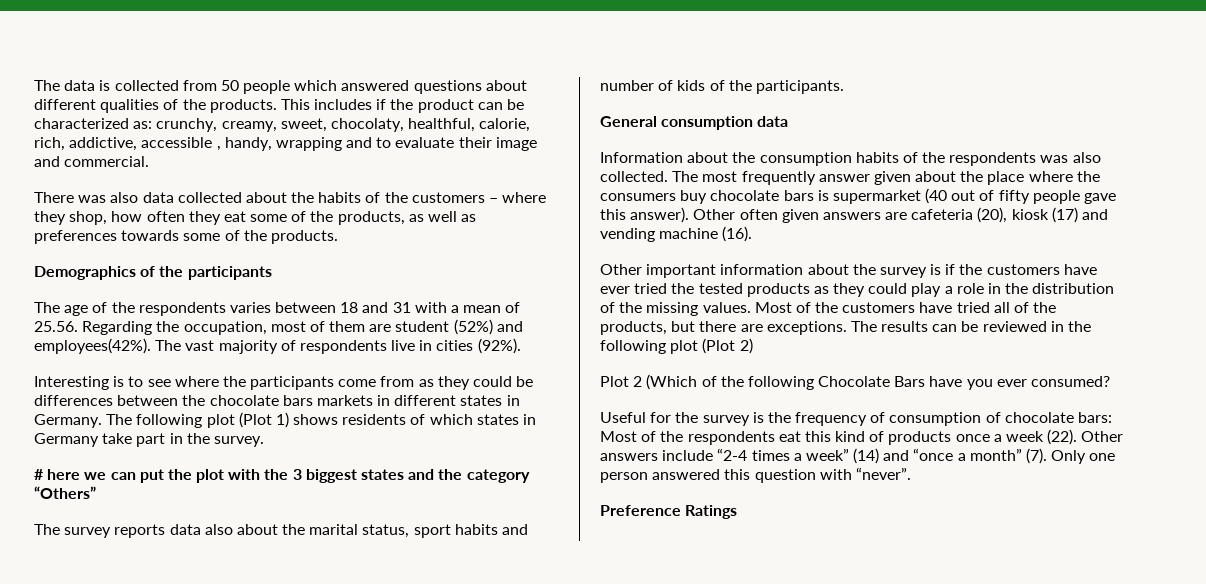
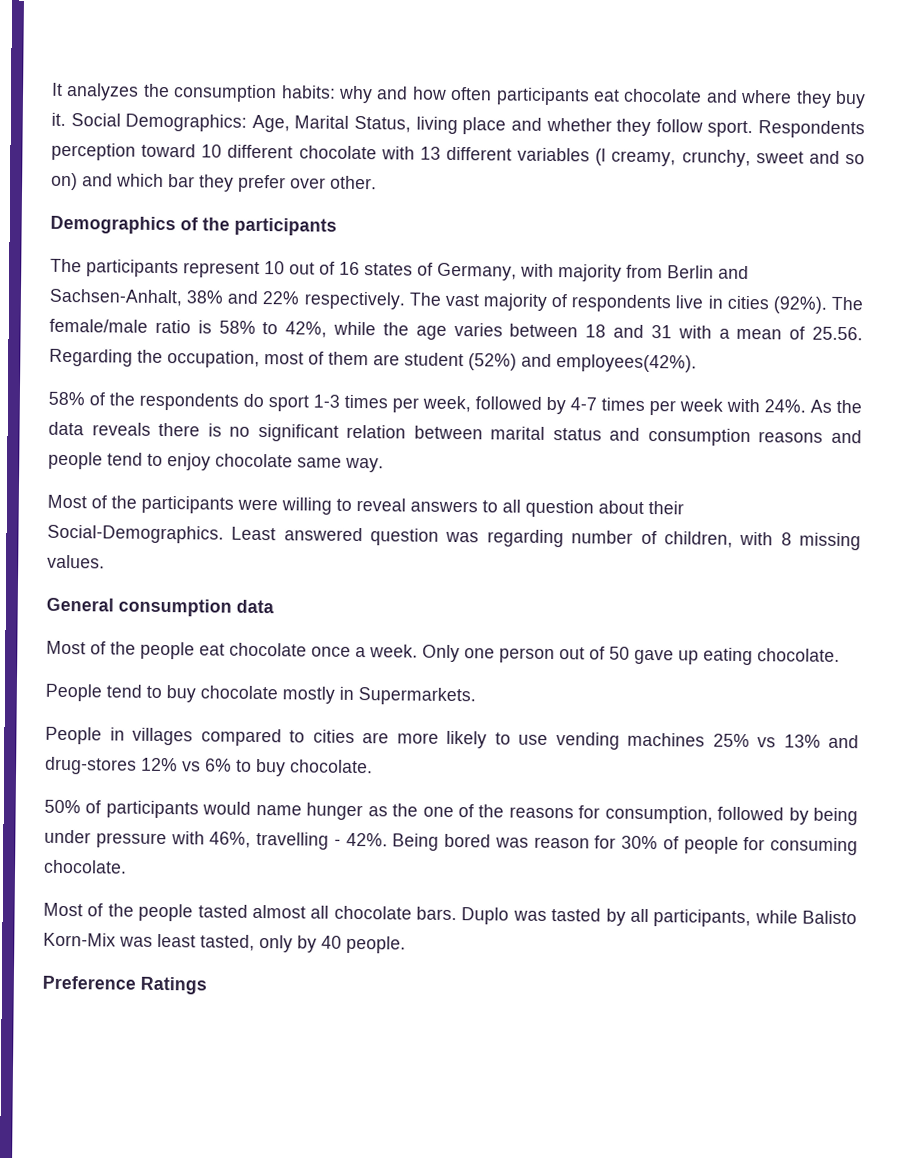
- The data is collected from 50 people which answered questions about different qualities of the products. This includes if the product can be characterized as: crunchy, creamy, sweet, chocolaty, healthful, calorie, rich, addictive, accessible , handy, wrapping and to evaluate their image and commercial.
- There was also data collected about the habits of the customers – where they shop, how often they eat some of the products, as well as preferences towards some of the products.
+ It analyzes the consumption habits: why and how often participants eat chocolate and where they buy it. Social Demographics: Age, Marital Status, living place and whether they follow sport. Respondents perception toward 10 different chocolate with 13 different variables (l creamy, crunchy, sweet and so on) and which bar they prefer over other.
- The age of the respondents varies between 18 and 31 with a mean of 25.56. Regarding the occupation, most of them are student (52%) and employees(42%). The vast majority of respondents live in cities (92%).
- Interesting is to see where the participants come from as they could be differences between the chocolate bars markets in different states in Germany. The following plot (Plot 1) shows residents of which states in Germany take part in the survey.
- # here we can put the plot with the 3 biggest states and the category “Others”
- The survey reports data also about the marital status, sport habits and number of kids of the participants.
+ The participants represent 10 out of 16 states of Germany, with majority from Berlin and Sachsen-Anhalt, 38% and 22% respectively. The vast majority of respondents live in cities (92%). The female/male ratio is 58% to 42%, while the age varies between 18 and 31 with a mean of 25.56. Regarding the occupation, most of them are student (52%) and employees(42%).
+ 58% of the respondents do sport 1-3 times per week, followed by 4-7 times per week with 24%. As the data reveals there is no significant relation between marital status and consumption reasons and people tend to enjoy chocolate same way.
+ Most of the participants were willing to reveal answers to all question about their Social-Demographics. Least answered question was regarding number of children, with 8 missing values.
  General consumption data
- Information about the consumption habits of the respondents was also collected. The most frequently answer given about the place where the consumers buy chocolate bars is supermarket (40 out of fifty people gave this answer). Other often given answers are cafeteria (20), kiosk (17) and vending machine (16).
- Other important information about the survey is if the customers have ever tried the tested products as they could play a role in the distribution of the missing values. Most of the customers have tried all of the products, but there are exceptions. The results can be reviewed in the following plot (Plot 2)
- Plot 2 (Which of the following Chocolate Bars have you ever consumed?
- Useful for the survey is the frequency of consumption of chocolate bars: Most of the respondents eat this kind of products once a week (22). Other answers include “2-4 times a week” (14) and “once a month” (7). Only one person answered this question with “never”.
+ Most of the people eat chocolate once a week. Only one person out of 50 gave up eating chocolate.
+ People tend to buy chocolate mostly in Supermarkets.
+ People in villages compared to cities are more likely to use vending machines 25% vs 13% and drug-stores 12% vs 6% to buy chocolate.
+ 50% of participants would name hunger as the one of the reasons for consumption, followed by being under pressure with 46%, travelling - 42%. Being bored was reason for 30% of people for consuming chocolate.
+ Most of the people tasted almost all chocolate bars. Duplo was tasted by all participants, while Balisto Korn-Mix was least tasted, only by 40 people.

